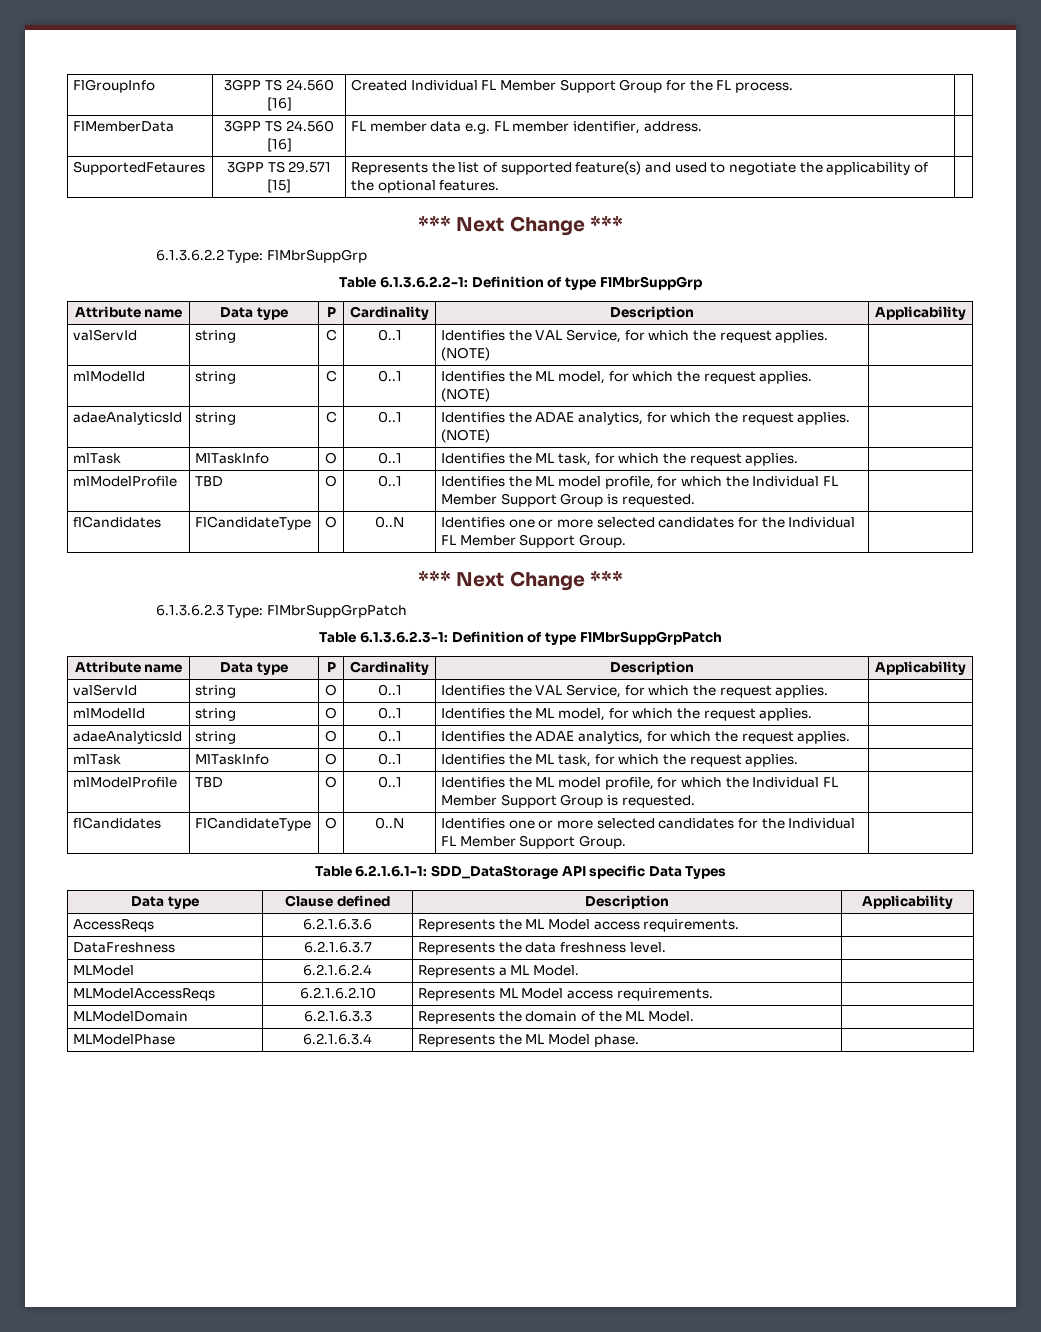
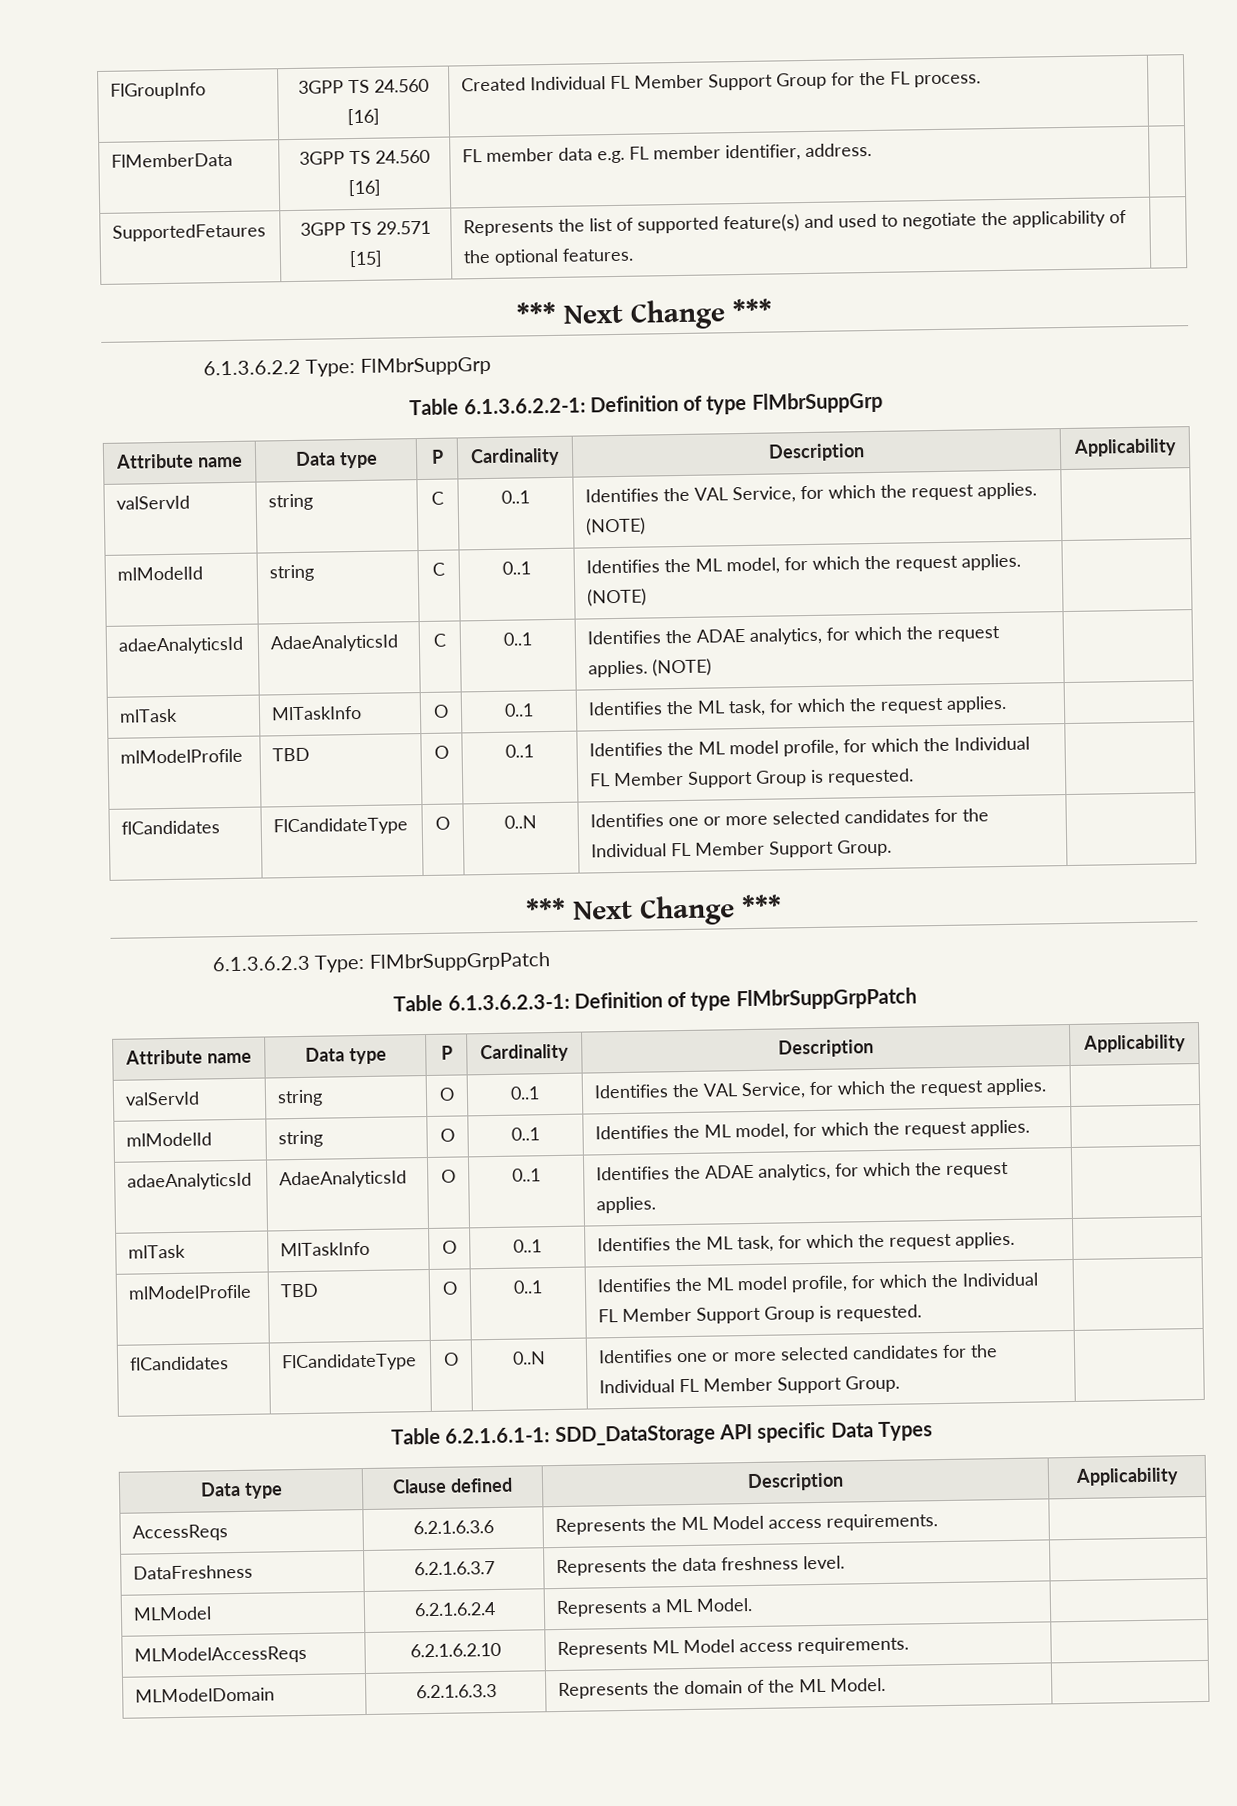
- adaeAnalyticsId | string | C | 0..1 | Identifies the ADAE analytics, for which the request applies. (NOTE) |
+ adaeAnalyticsId | AdaeAnalyticsId | C | 0..1 | Identifies the ADAE analytics, for which the request applies. (NOTE) |
- adaeAnalyticsId | string | O | 0..1 | Identifies the ADAE analytics, for which the request applies. |
+ adaeAnalyticsId | AdaeAnalyticsId | O | 0..1 | Identifies the ADAE analytics, for which the request applies. |
- MLModelPhase | 6.2.1.6.3.4 | Represents the ML Model phase. |

